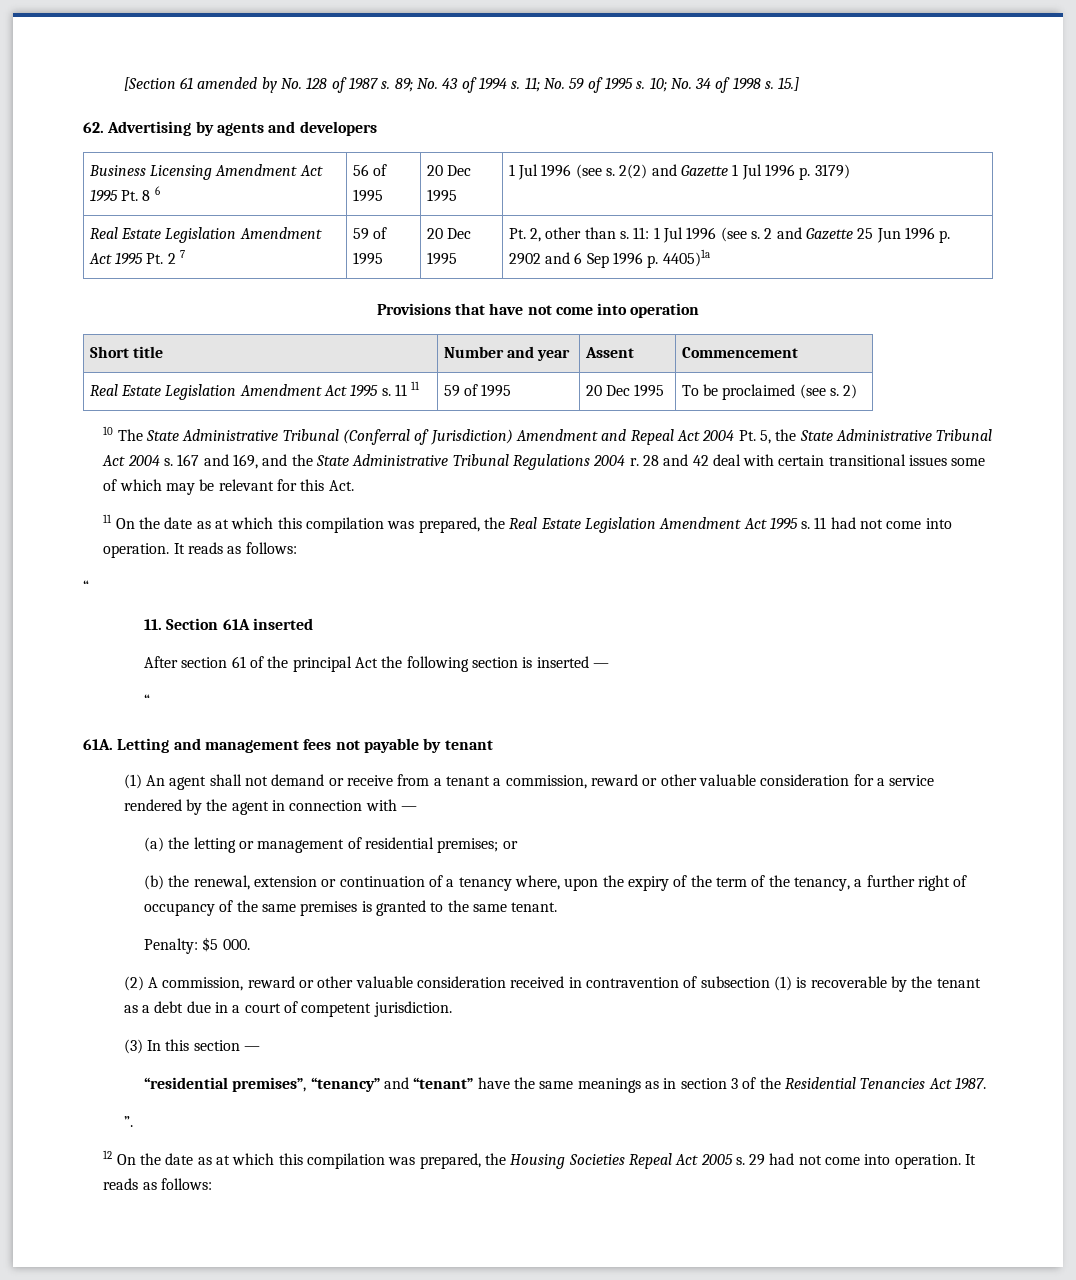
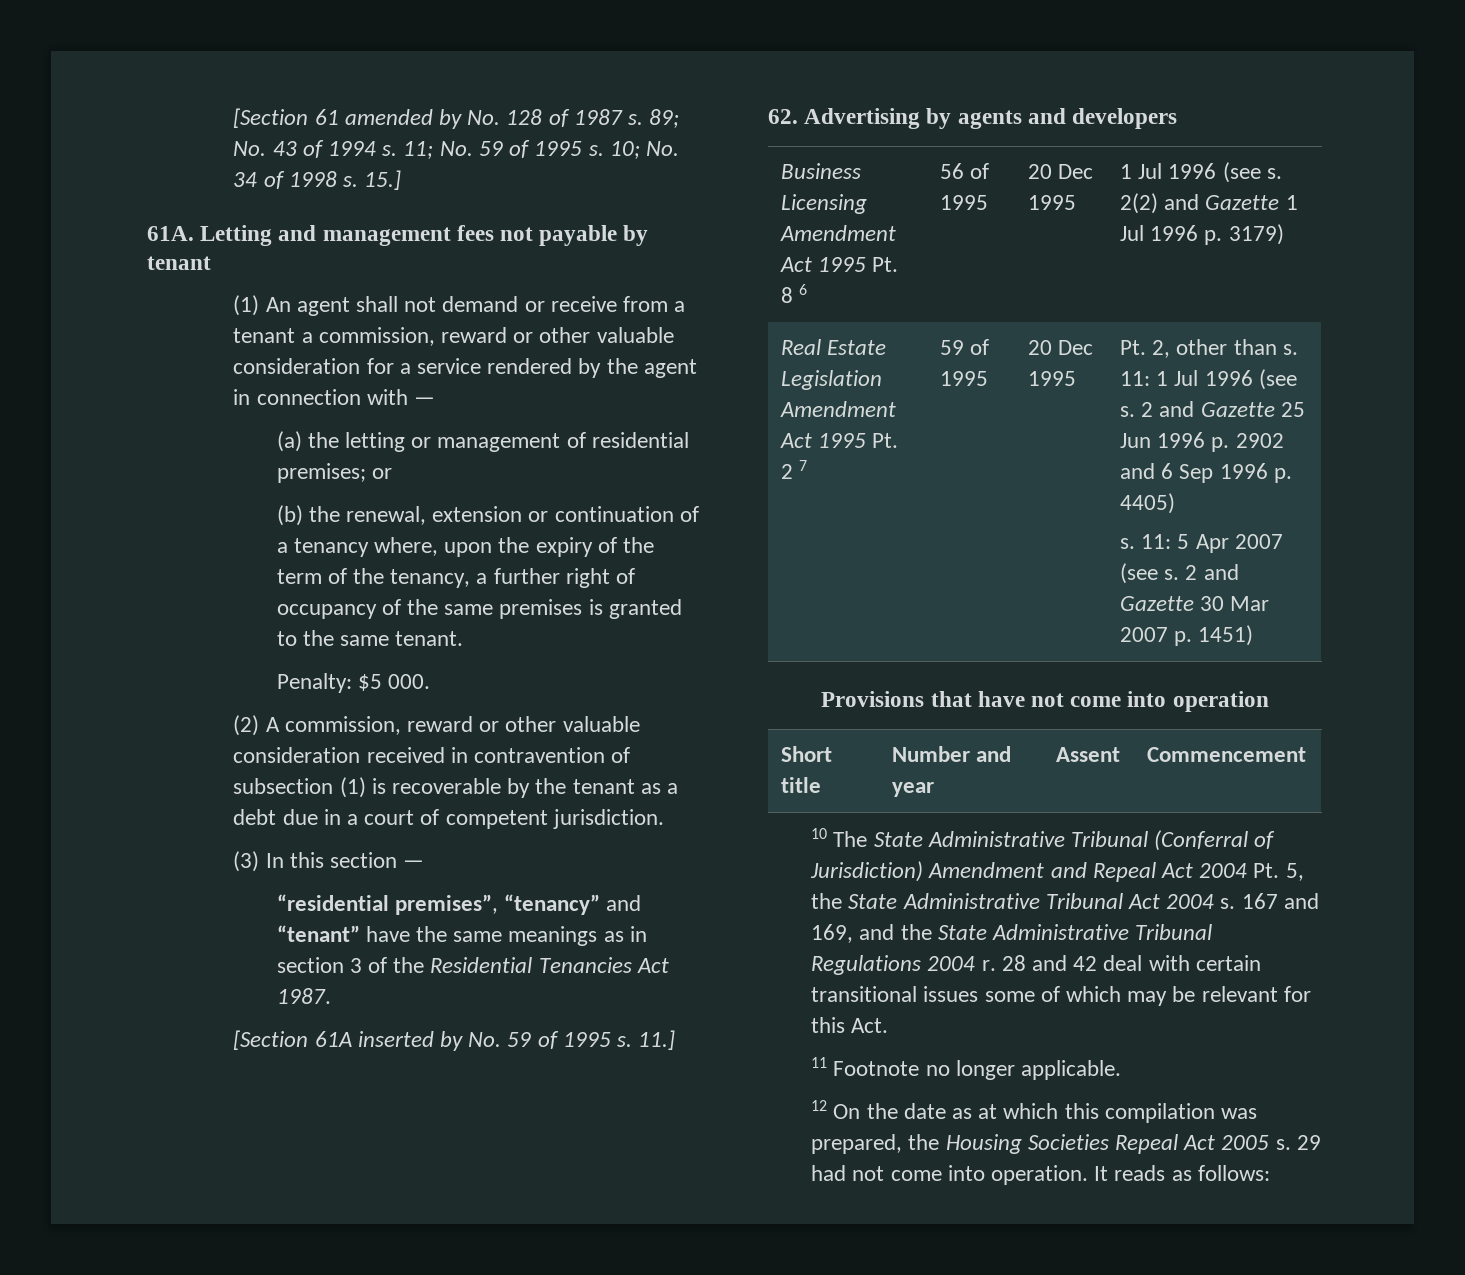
- 62. Advertising by agents and developers
- Business Licensing Amendment Act 1995 Pt. 8 6 | 56 of 1995 | 20 Dec 1995 | 1 Jul 1996 (see s. 2(2) and Gazette 1 Jul 1996 p. 3179)
- Real Estate Legislation Amendment Act 1995 Pt. 2 7 | 59 of 1995 | 20 Dec 1995 | Pt. 2, other than s. 11: 1 Jul 1996 (see s. 2 and Gazette 25 Jun 1996 p. 2902 and 6 Sep 1996 p. 4405)1a
- Provisions that have not come into operation
- Short title | Number and year | Assent | Commencement
- Real Estate Legislation Amendment Act 1995 s. 11 11 | 59 of 1995 | 20 Dec 1995 | To be proclaimed (see s. 2)
- 10 The State Administrative Tribunal (Conferral of Jurisdiction) Amendment and Repeal Act 2004 Pt. 5, the State Administrative Tribunal Act 2004 s. 167 and 169, and the State Administrative Tribunal Regulations 2004 r. 28 and 42 deal with certain transitional issues some of which may be relevant for this Act.
- 11 On the date as at which this compilation was prepared, the Real Estate Legislation Amendment Act 1995 s. 11 had not come into operation. It reads as follows:
- “
- 11. Section 61A inserted
- After section 61 of the principal Act the following section is inserted —
- “
- ”.
+ [Section 61A inserted by No. 59 of 1995 s. 11.]
+ 62. Advertising by agents and developers
+ Business Licensing Amendment Act 1995 Pt. 8 6 | 56 of 1995 | 20 Dec 1995 | 1 Jul 1996 (see s. 2(2) and Gazette 1 Jul 1996 p. 3179)
+ Real Estate Legislation Amendment Act 1995 Pt. 2 7 | 59 of 1995 | 20 Dec 1995 | Pt. 2, other than s. 11: 1 Jul 1996 (see s. 2 and Gazette 25 Jun 1996 p. 2902 and 6 Sep 1996 p. 4405)
+ s. 11: 5 Apr 2007 (see s. 2 and Gazette 30 Mar 2007 p. 1451)
+ Provisions that have not come into operation
+ Short title | Number and year | Assent | Commencement
+ 10 The State Administrative Tribunal (Conferral of Jurisdiction) Amendment and Repeal Act 2004 Pt. 5, the State Administrative Tribunal Act 2004 s. 167 and 169, and the State Administrative Tribunal Regulations 2004 r. 28 and 42 deal with certain transitional issues some of which may be relevant for this Act.
+ 11 Footnote no longer applicable.

